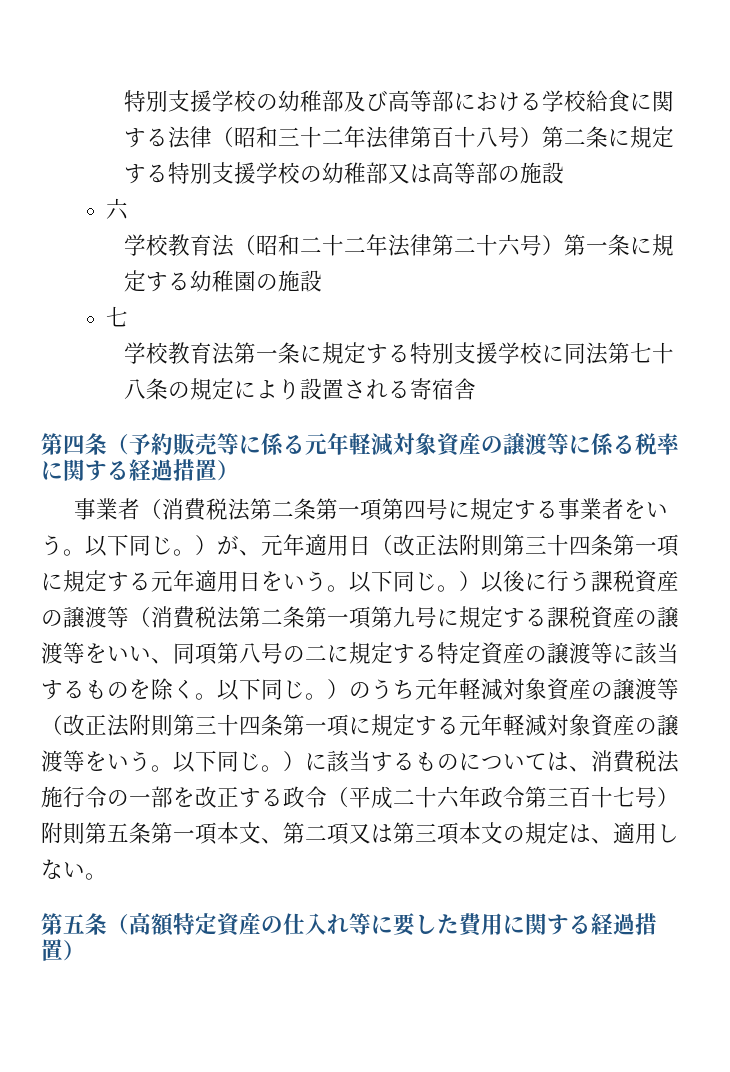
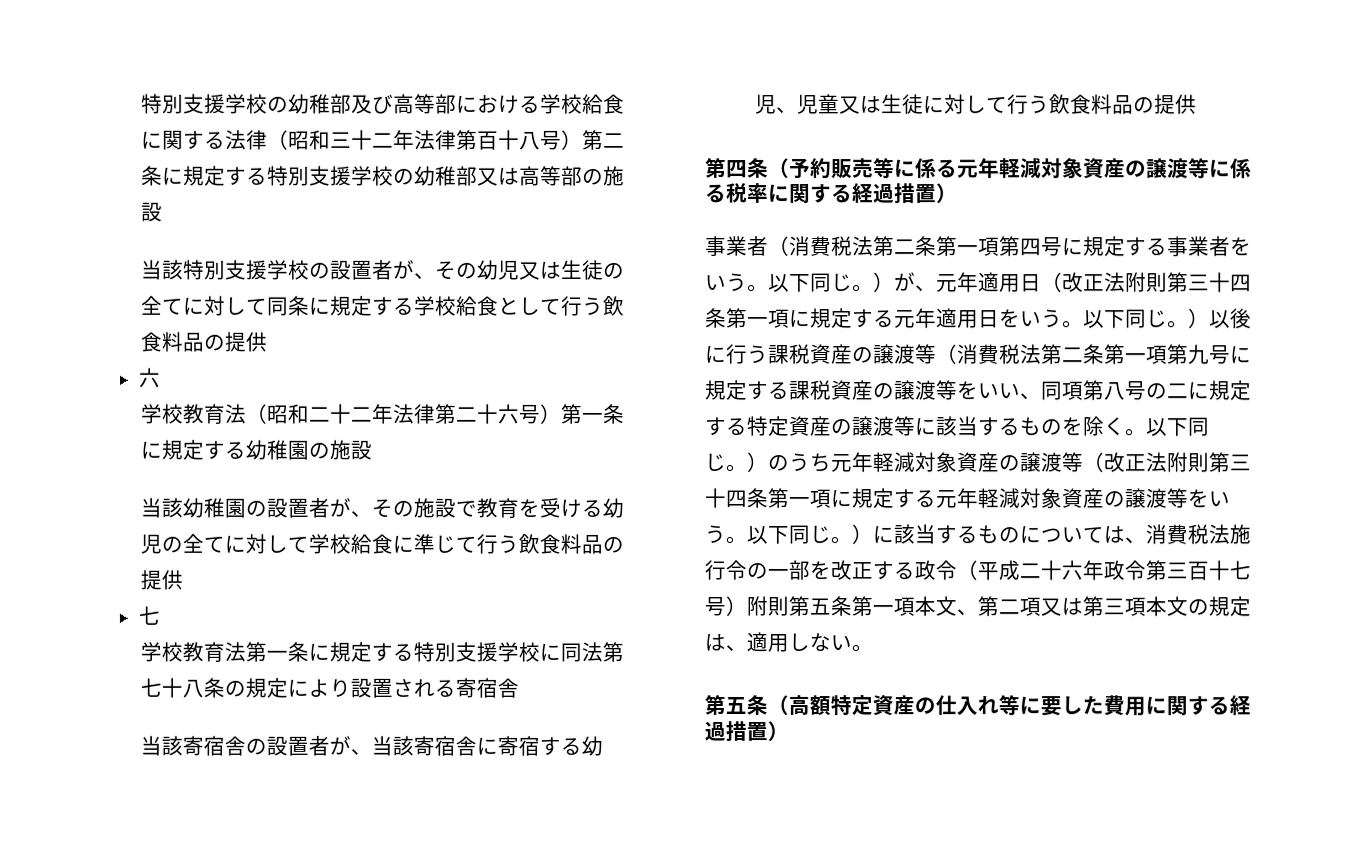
+ 当該特別支援学校の設置者が、その幼児又は生徒の全てに対して同条に規定する学校給食として行う飲食料品の提供
+ 当該幼稚園の設置者が、その施設で教育を受ける幼児の全てに対して学校給食に準じて行う飲食料品の提供
+ 当該寄宿舎の設置者が、当該寄宿舎に寄宿する幼児、児童又は生徒に対して行う飲食料品の提供

